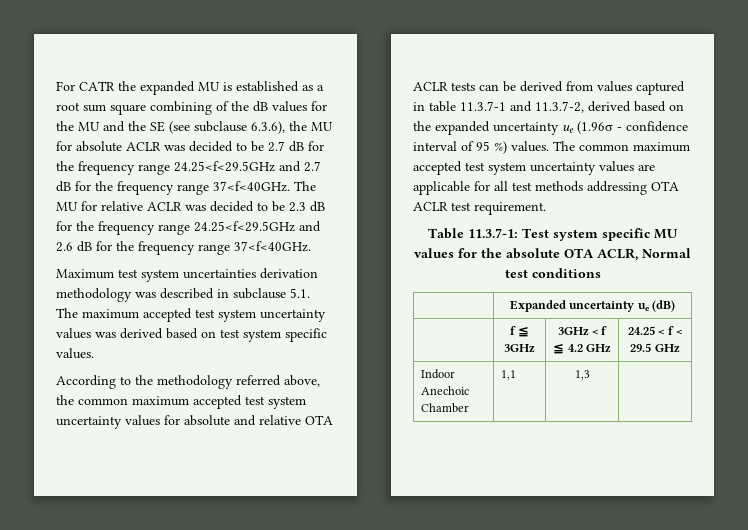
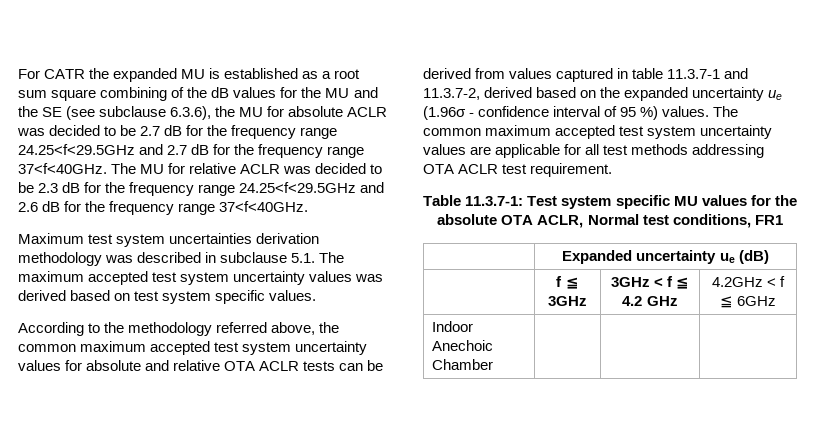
- Table 11.3.7-1: Test system specific MU values for the absolute OTA ACLR, Normal test conditions
+ Table 11.3.7-1: Test system specific MU values for the absolute OTA ACLR, Normal test conditions, FR1
- | f ≦ 3GHz | 3GHz < f ≦ 4.2 GHz | 24.25 < f < 29.5 GHz
+ | f ≦ 3GHz | 3GHz < f ≦ 4.2 GHz | 4.2GHz < f ≦ 6GHz
- Indoor Anechoic Chamber | 1,1 | 1,3 |
+ Indoor Anechoic Chamber | | |

